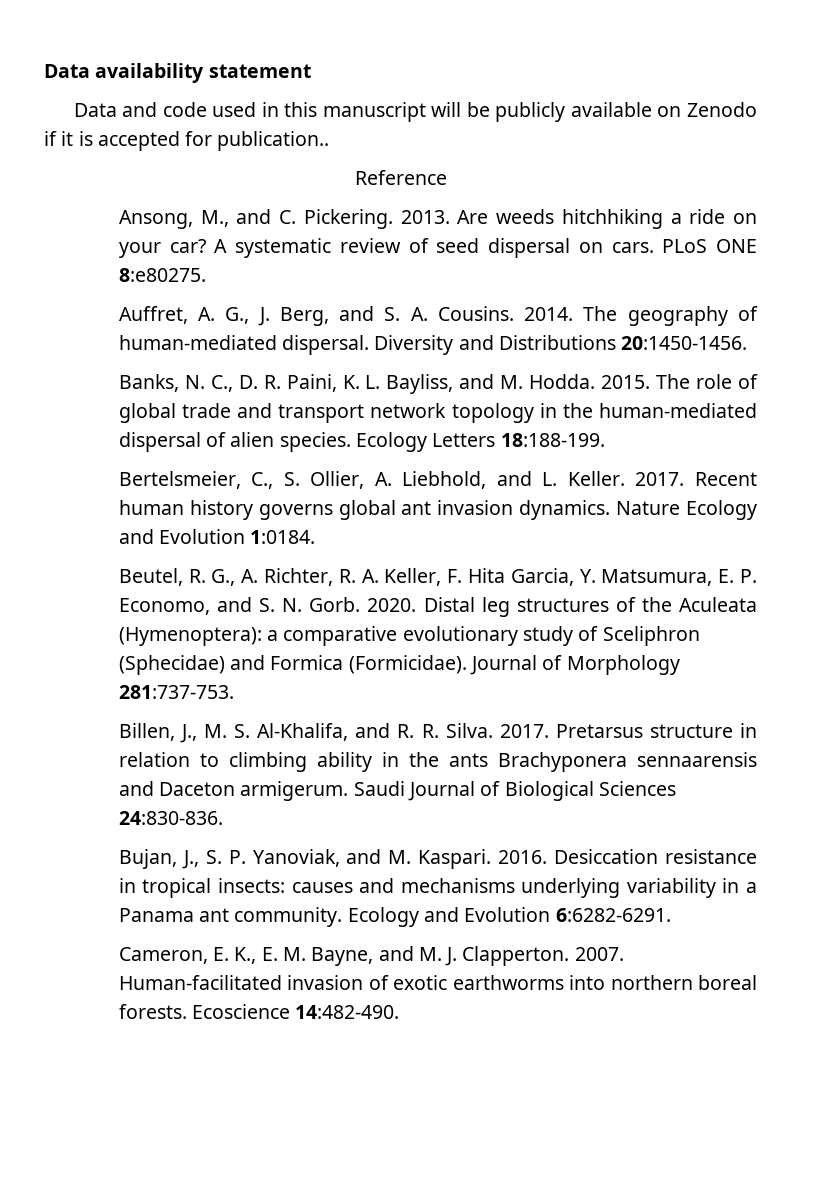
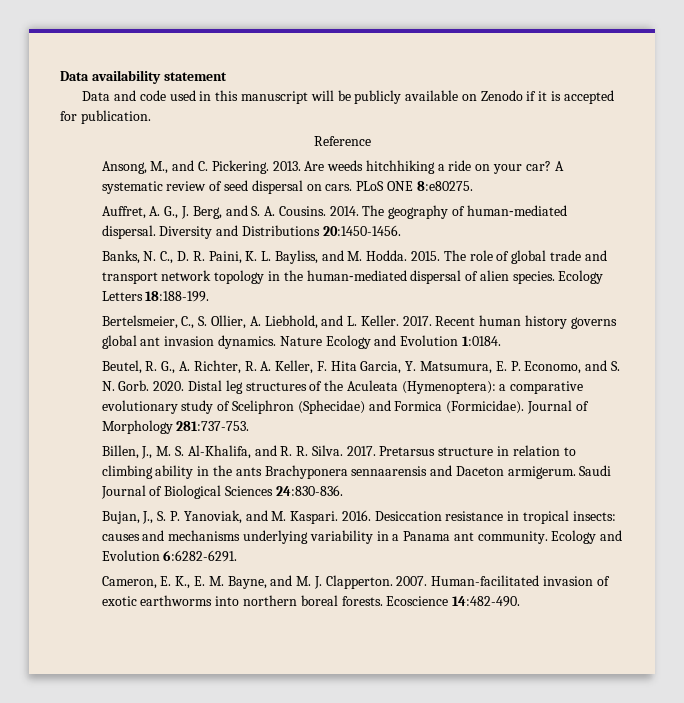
- Data and code used in this manuscript will be publicly available on Zenodo if it is accepted for publication..
+ Data and code used in this manuscript will be publicly available on Zenodo if it is accepted for publication.

